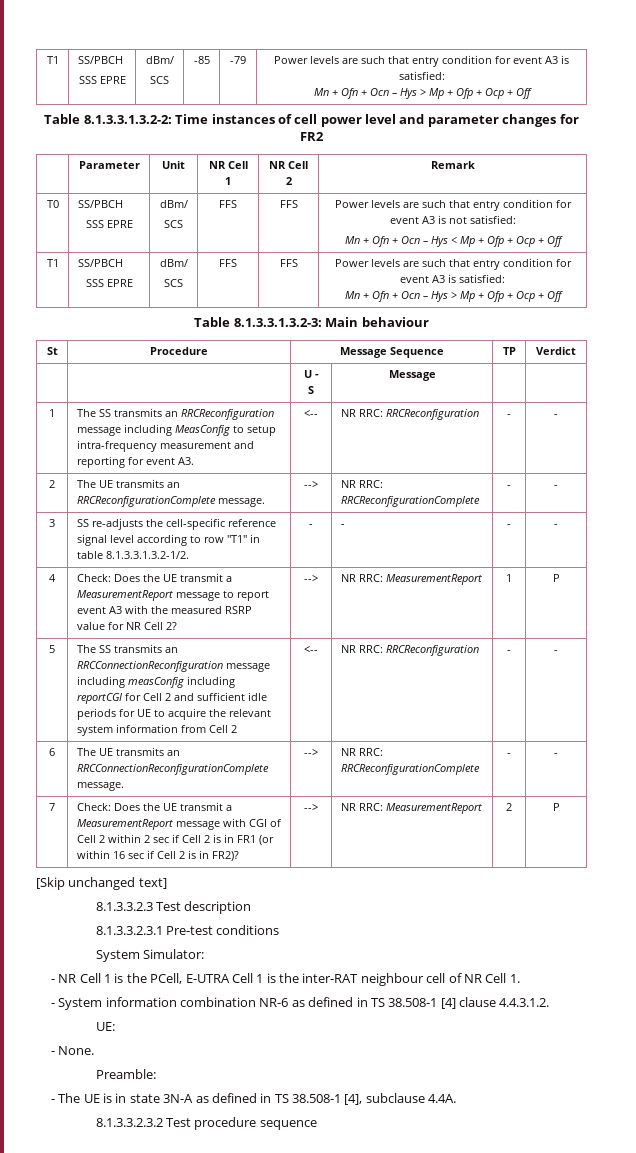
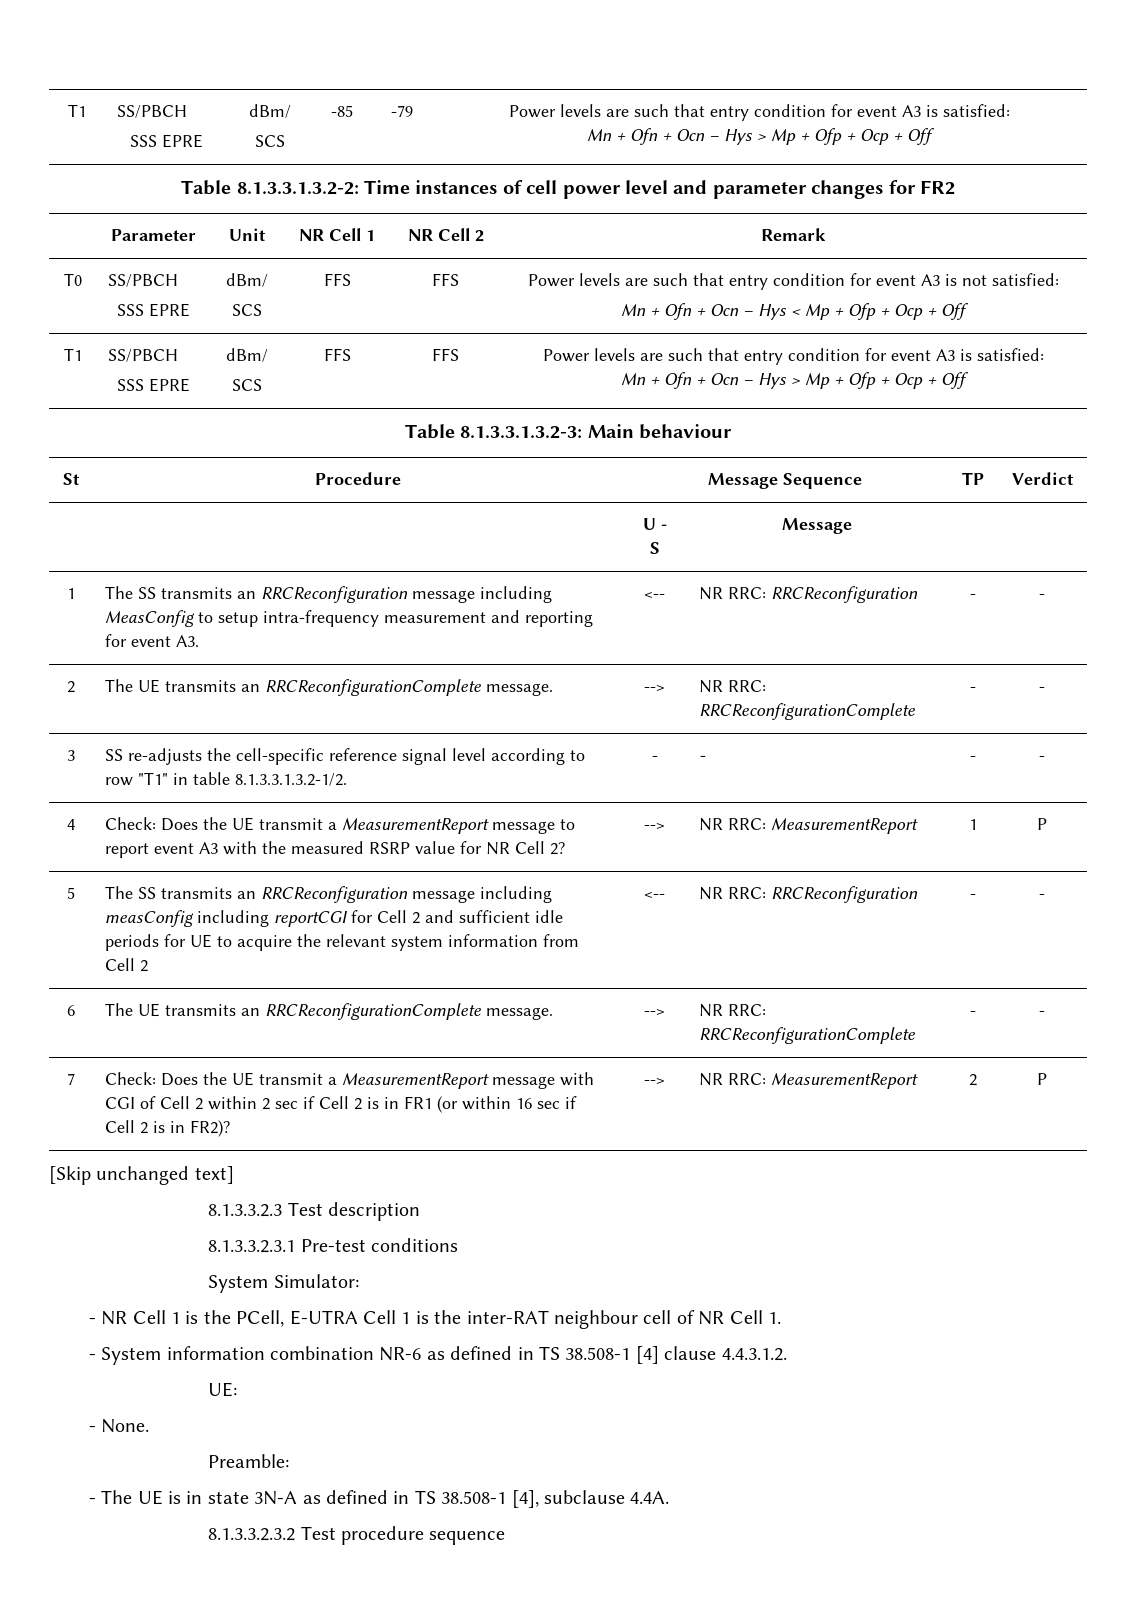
- 5 | The SS transmits an RRCConnectionReconfiguration message including measConfig including reportCGI for Cell 2 and sufficient idle periods for UE to acquire the relevant system information from Cell 2 | <-- | NR RRC: RRCReconfiguration | - | -
+ 5 | The SS transmits an RRCReconfiguration message including measConfig including reportCGI for Cell 2 and sufficient idle periods for UE to acquire the relevant system information from Cell 2 | <-- | NR RRC: RRCReconfiguration | - | -
- 6 | The UE transmits an RRCConnectionReconfigurationComplete message. | --> | NR RRC: RRCReconfigurationComplete | - | -
+ 6 | The UE transmits an RRCReconfigurationComplete message. | --> | NR RRC: RRCReconfigurationComplete | - | -

